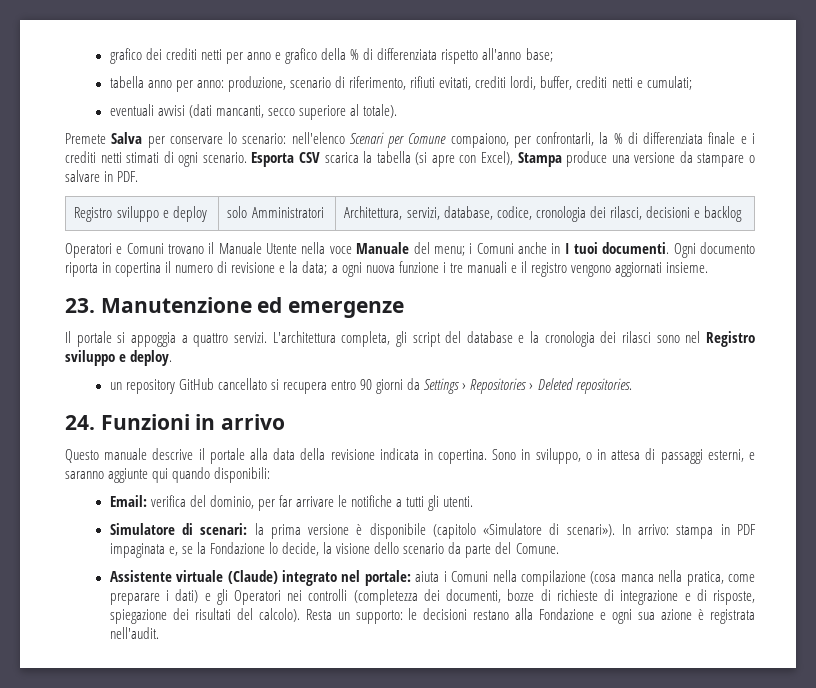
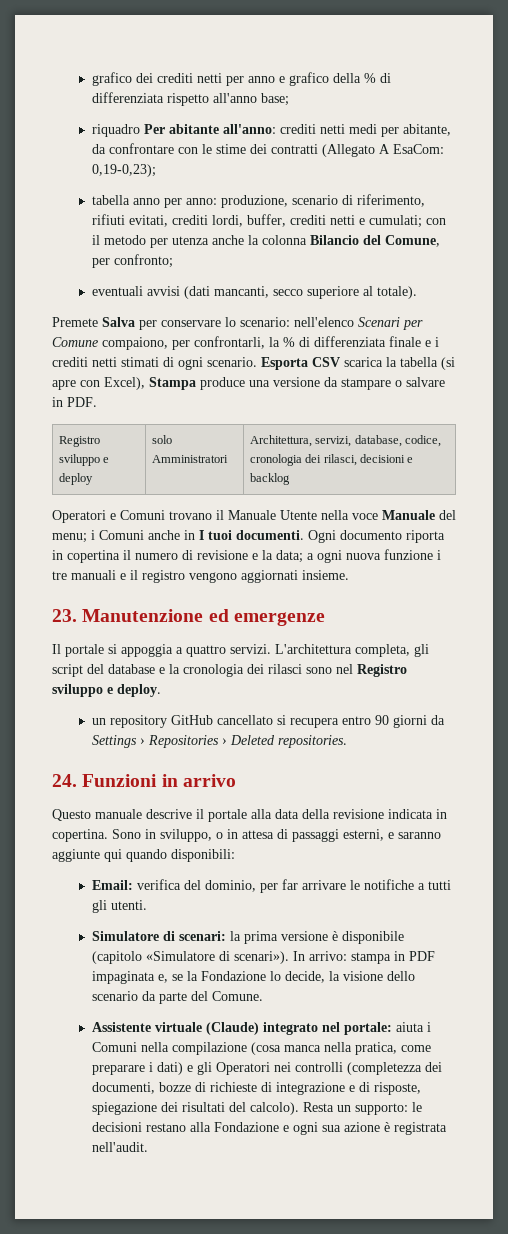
+ riquadro Per abitante all'anno: crediti netti medi per abitante, da confrontare con le stime dei contratti (Allegato A EsaCom: 0,19-0,23);
- tabella anno per anno: produzione, scenario di riferimento, rifiuti evitati, crediti lordi, buffer, crediti netti e cumulati;
+ tabella anno per anno: produzione, scenario di riferimento, rifiuti evitati, crediti lordi, buffer, crediti netti e cumulati; con il metodo per utenza anche la colonna Bilancio del Comune, per confronto;

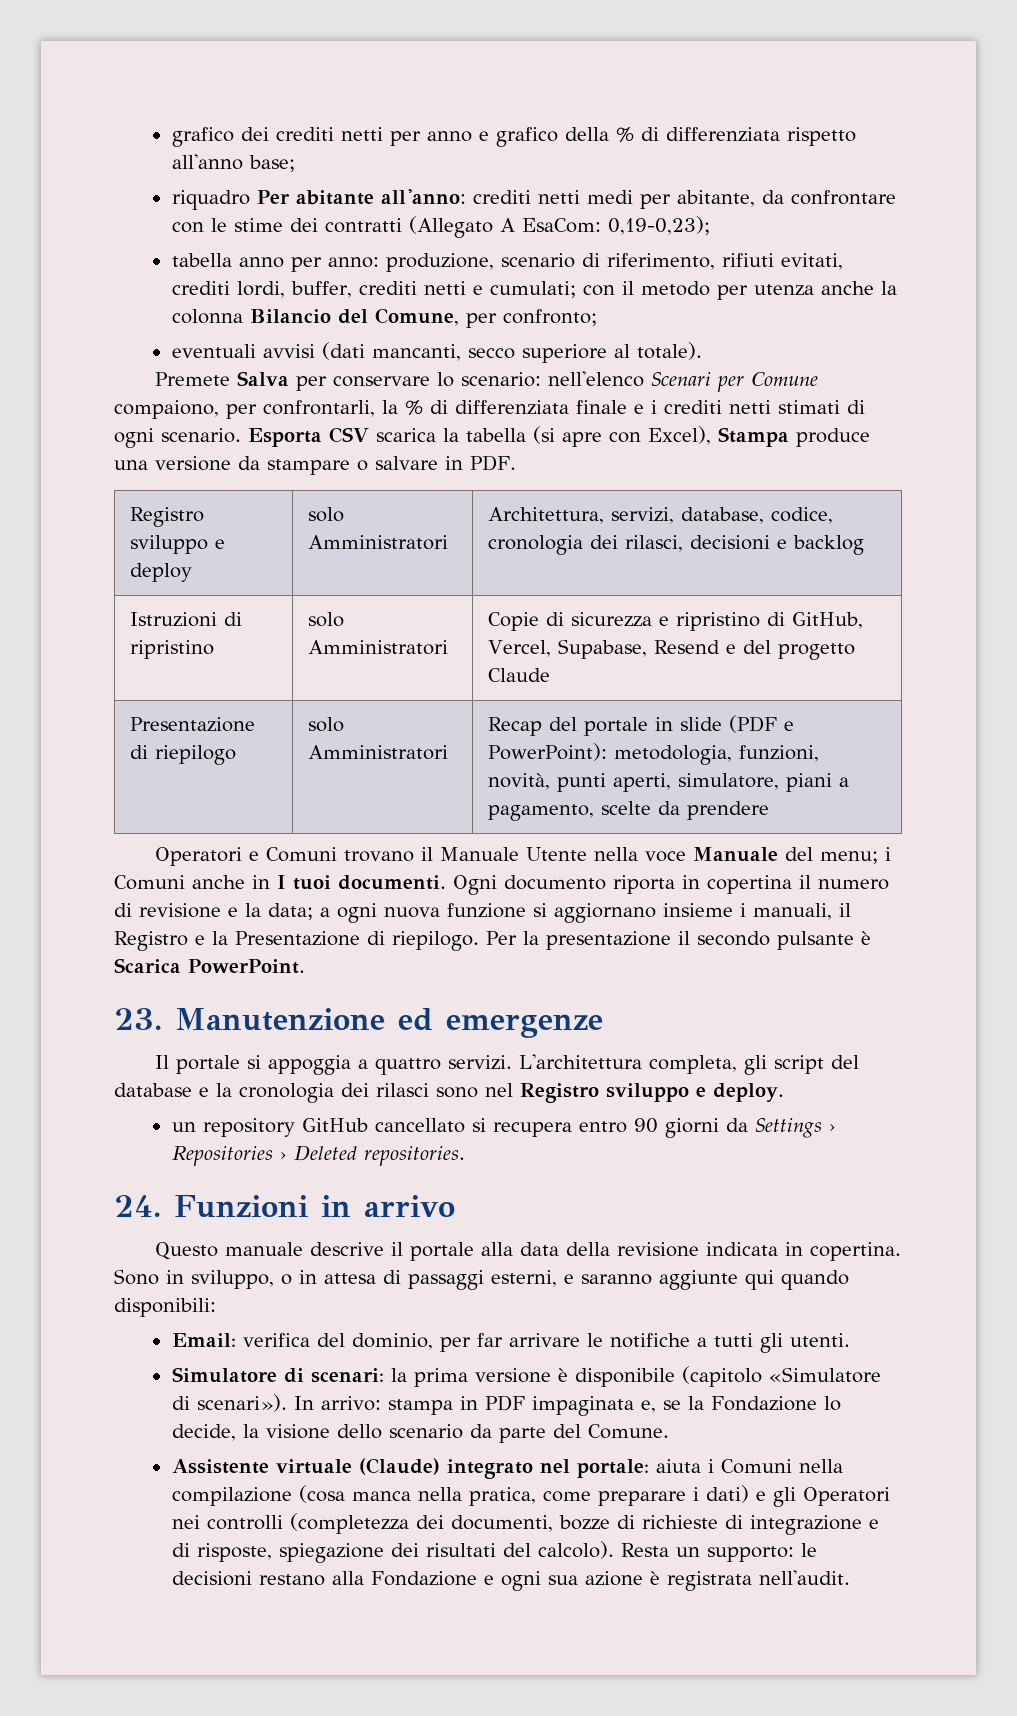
+ Istruzioni di ripristino | solo Amministratori | Copie di sicurezza e ripristino di GitHub, Vercel, Supabase, Resend e del progetto Claude
+ Presentazione di riepilogo | solo Amministratori | Recap del portale in slide (PDF e PowerPoint): metodologia, funzioni, novità, punti aperti, simulatore, piani a pagamento, scelte da prendere
- Ogni documento riporta in copertina il numero di revisione e la data; a ogni nuova funzione i tre manuali e il registro vengono aggiornati insieme.
+ Ogni documento riporta in copertina il numero di revisione e la data; a ogni nuova funzione si aggiornano insieme i manuali, il Registro e la Presentazione di riepilogo. Per la presentazione il secondo pulsante è Scarica PowerPoint.

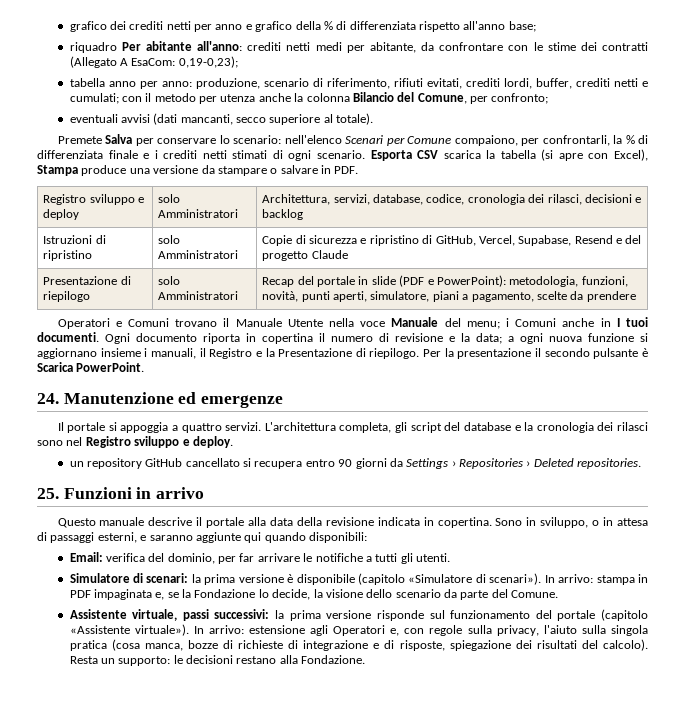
- 23. Manutenzione ed emergenze
+ 24. Manutenzione ed emergenze
- 24. Funzioni in arrivo
+ 25. Funzioni in arrivo
- Assistente virtuale (Claude) integrato nel portale: aiuta i Comuni nella compilazione (cosa manca nella pratica, come preparare i dati) e gli Operatori nei controlli (completezza dei documenti, bozze di richieste di integrazione e di risposte, spiegazione dei risultati del calcolo).
+ Assistente virtuale, passi successivi: la prima versione risponde sul funzionamento del portale (capitolo «Assistente virtuale»). In arrivo: estensione agli Operatori e, con regole sulla privacy, l'aiuto sulla singola pratica (cosa manca, bozze di richieste di integrazione e di risposte, spiegazione dei risultati del calcolo).
- Resta un supporto: le decisioni restano alla Fondazione e ogni sua azione è registrata nell'audit.
+ Resta un supporto: le decisioni restano alla Fondazione.

